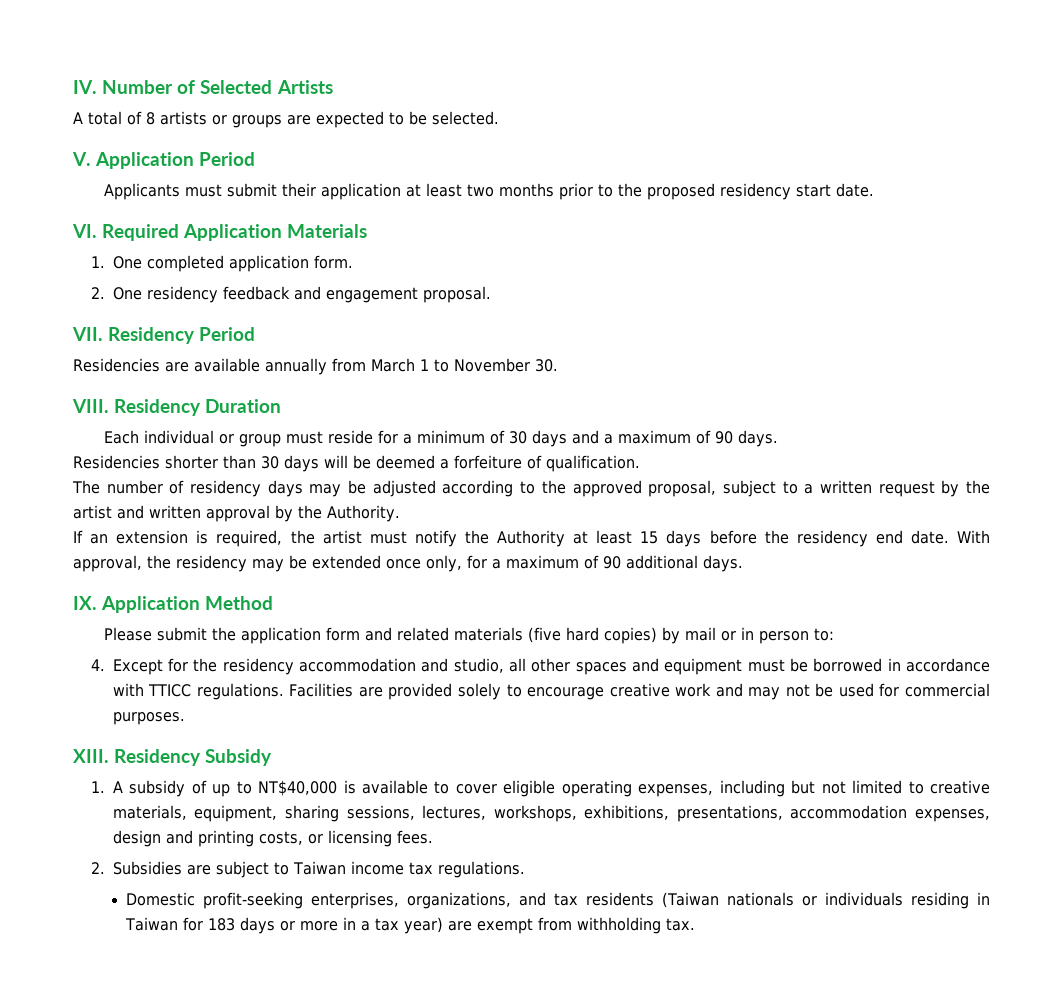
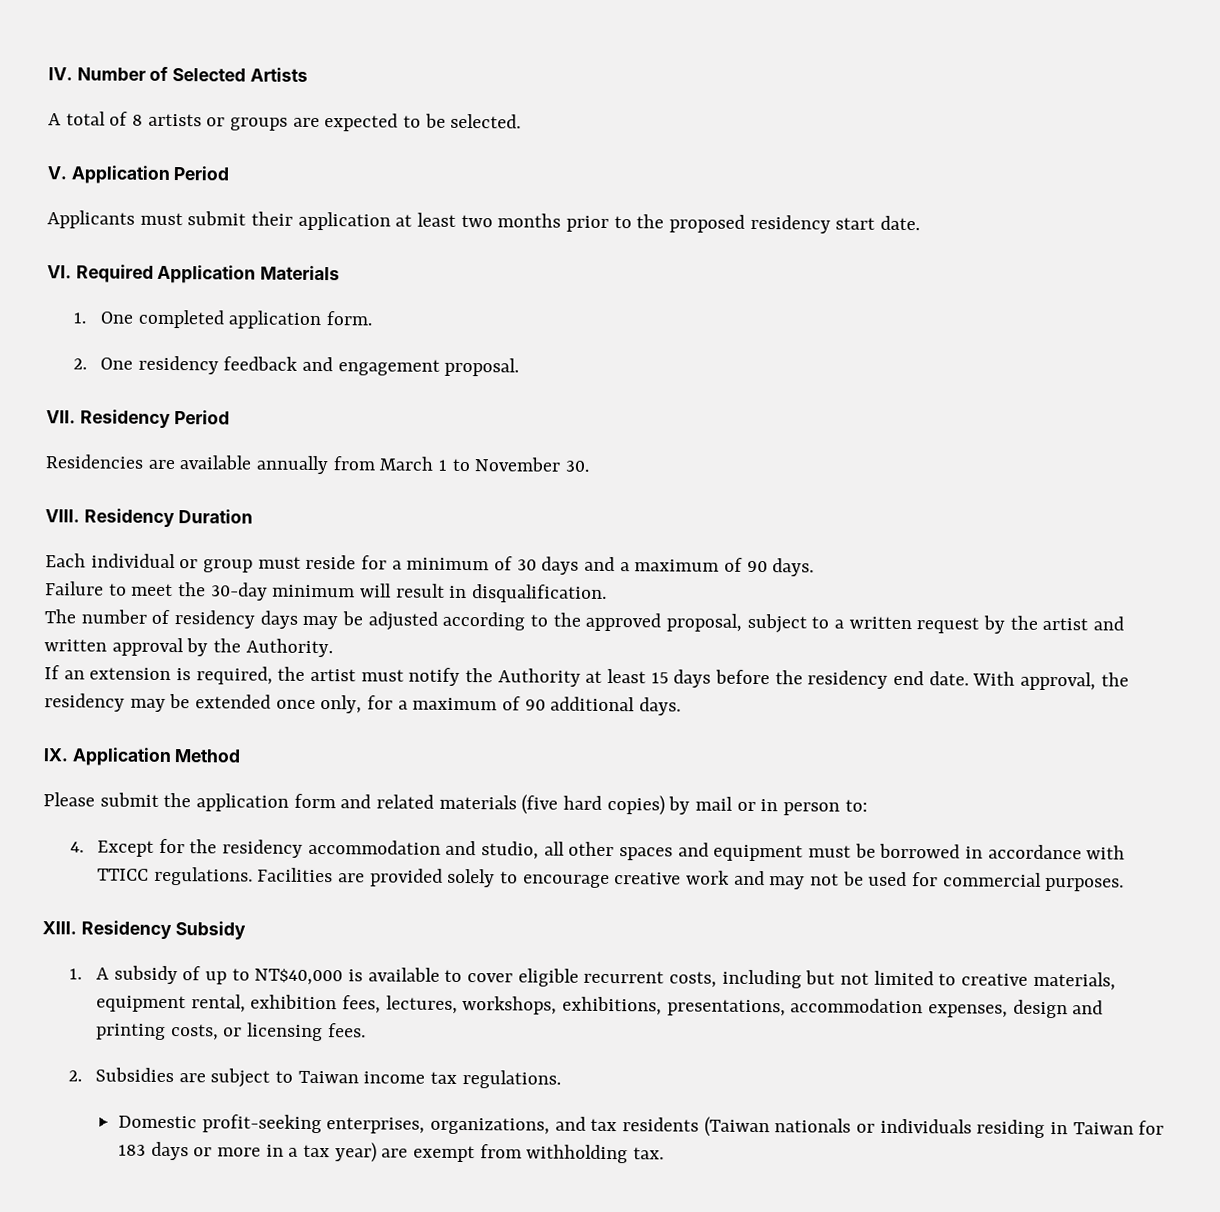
- Residencies shorter than 30 days will be deemed a forfeiture of qualification.
+ Failure to meet the 30-day minimum will result in disqualification.
- 1. A subsidy of up to NT$40,000 is available to cover eligible operating expenses, including but not limited to creative materials, equipment, sharing sessions, lectures, workshops, exhibitions, presentations, accommodation expenses, design and printing costs, or licensing fees.
+ 1. A subsidy of up to NT$40,000 is available to cover eligible recurrent costs, including but not limited to creative materials, equipment rental, exhibition fees, lectures, workshops, exhibitions, presentations, accommodation expenses, design and printing costs, or licensing fees.

